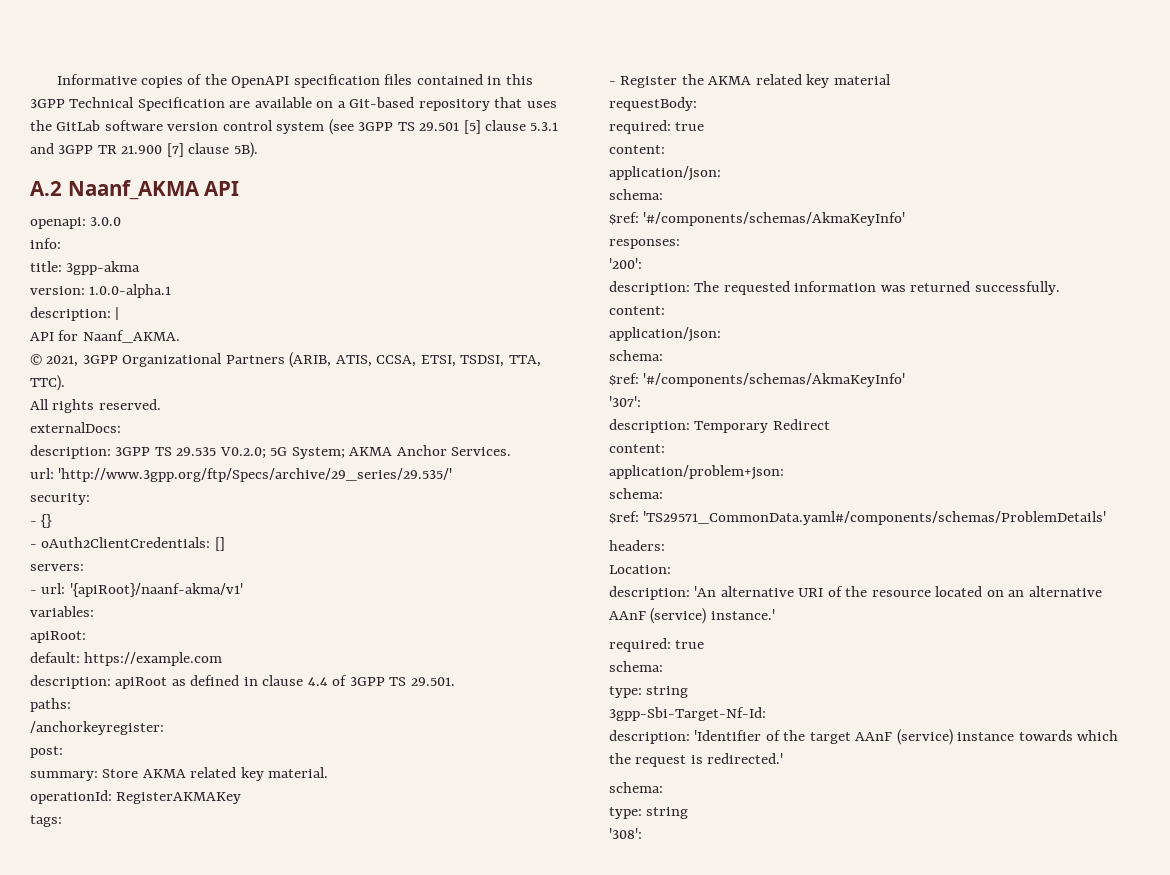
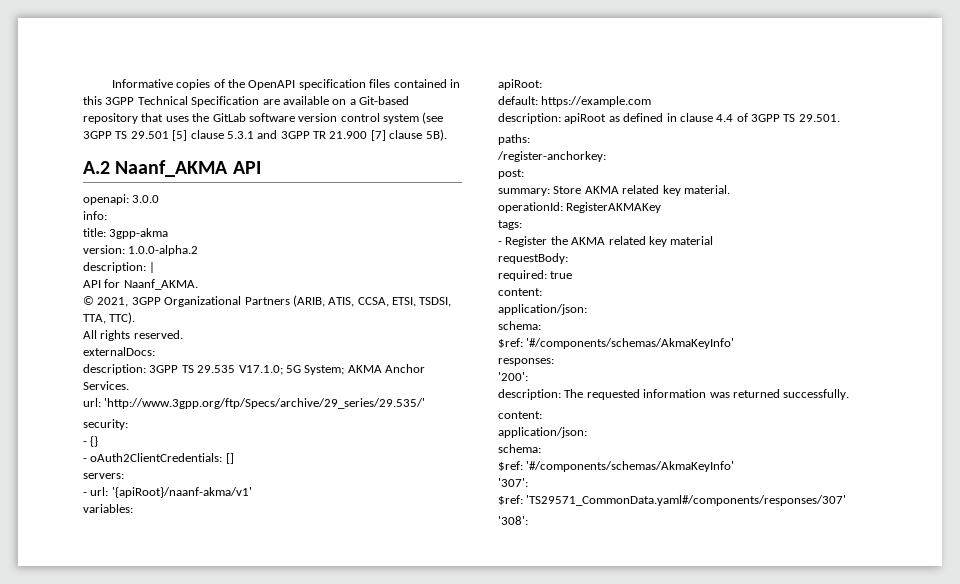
- version: 1.0.0-alpha.1
+ version: 1.0.0-alpha.2
- description: 3GPP TS 29.535 V0.2.0; 5G System; AKMA Anchor Services.
+ description: 3GPP TS 29.535 V17.1.0; 5G System; AKMA Anchor Services.
- /anchorkeyregister:
+ /register-anchorkey:
- description: Temporary Redirect
- content:
- application/problem+json:
- schema:
- $ref: 'TS29571_CommonData.yaml#/components/schemas/ProblemDetails'
- headers:
- Location:
- description: 'An alternative URI of the resource located on an alternative AAnF (service) instance.'
- required: true
- schema:
- type: string
- 3gpp-Sbi-Target-Nf-Id:
- description: 'Identifier of the target AAnF (service) instance towards which the request is redirected.'
- schema:
- type: string
+ $ref: 'TS29571_CommonData.yaml#/components/responses/307'

